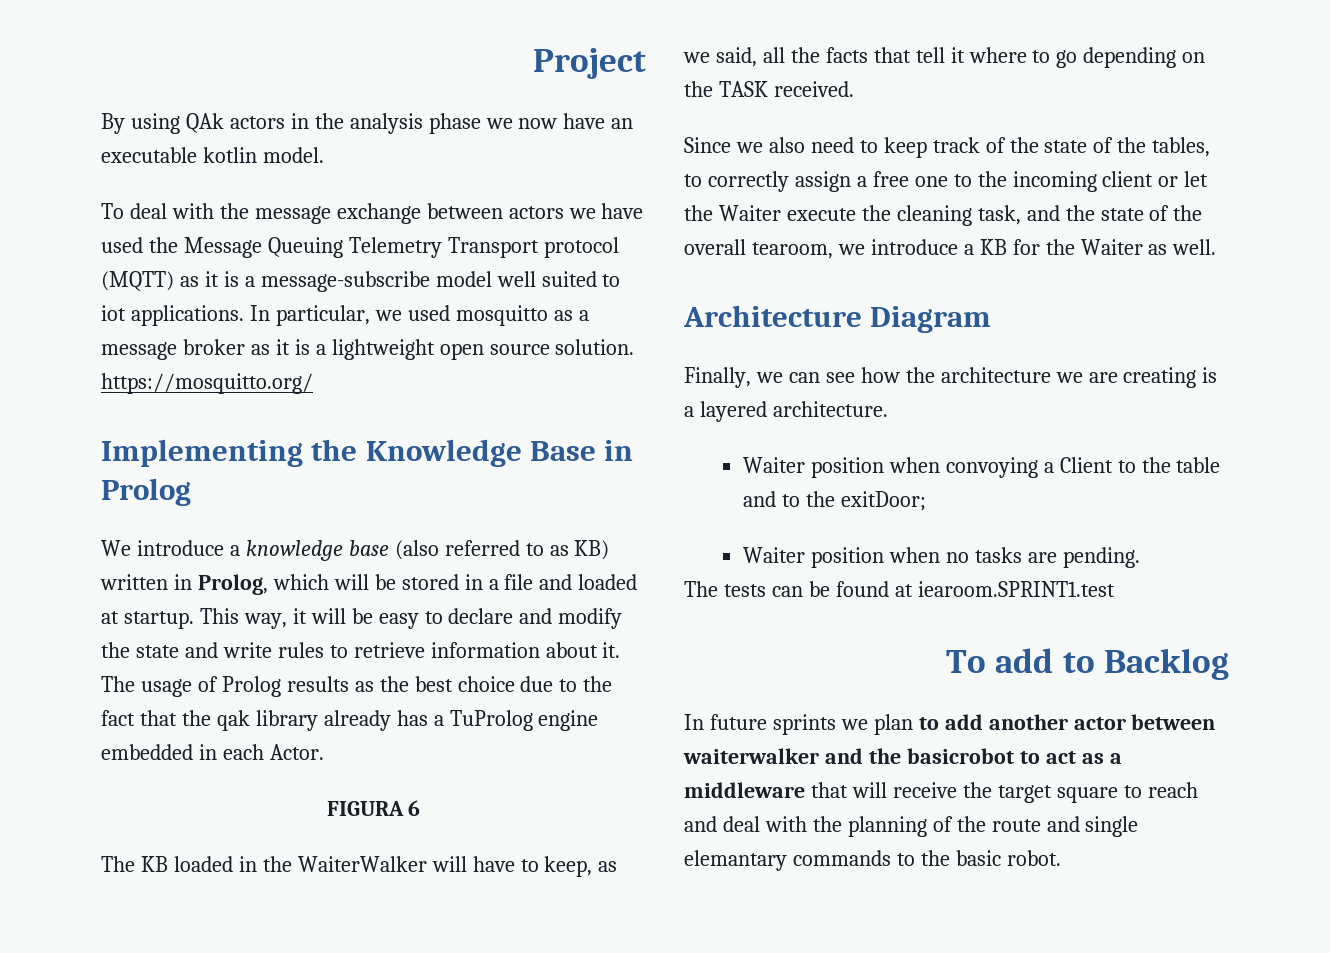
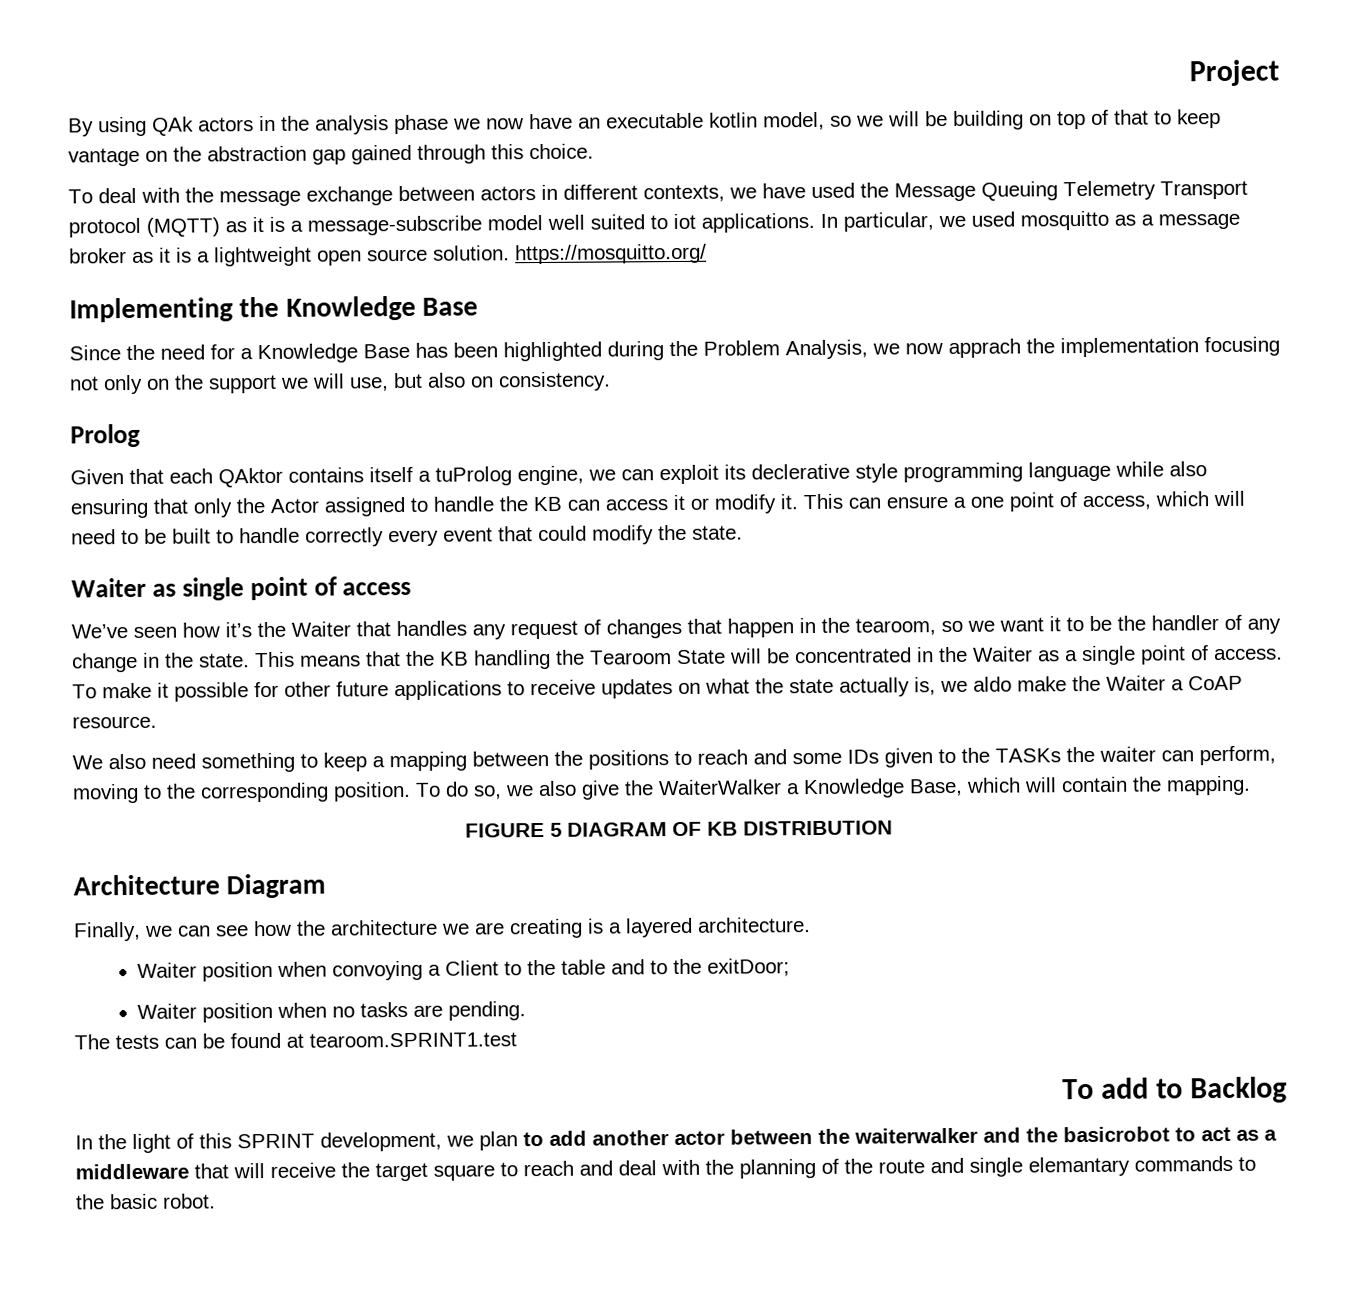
- By using QAk actors in the analysis phase we now have an executable kotlin model.
+ By using QAk actors in the analysis phase we now have an executable kotlin model, so we will be building on top of that to keep vantage on the abstraction gap gained through this choice.
- To deal with the message exchange between actors we have used the Message Queuing Telemetry Transport protocol (MQTT) as it is a message-subscribe model well suited to iot applications.
+ To deal with the message exchange between actors in different contexts, we have used the Message Queuing Telemetry Transport protocol (MQTT) as it is a message-subscribe model well suited to iot applications.
- Implementing the Knowledge Base in Prolog
- We introduce a knowledge base (also referred to as KB) written in Prolog, which will be stored in a file and loaded at startup. This way, it will be easy to declare and modify the state and write rules to retrieve information about it. The usage of Prolog results as the best choice due to the fact that the qak library already has a TuProlog engine embedded in each Actor.
- FIGURA 6
- The KB loaded in the WaiterWalker will have to keep, as we said, all the facts that tell it where to go depending on the TASK received.
- Since we also need to keep track of the state of the tables, to correctly assign a free one to the incoming client or let the Waiter execute the cleaning task, and the state of the overall tearoom, we introduce a KB for the Waiter as well.
+ Implementing the Knowledge Base
+ Since the need for a Knowledge Base has been highlighted during the Problem Analysis, we now apprach the implementation focusing not only on the support we will use, but also on consistency.
+ Prolog
+ Given that each QAktor contains itself a tuProlog engine, we can exploit its declerative style programming language while also ensuring that only the Actor assigned to handle the KB can access it or modify it. This can ensure a one point of access, which will need to be built to handle correctly every event that could modify the state.
+ Waiter as single point of access
+ We’ve seen how it’s the Waiter that handles any request of changes that happen in the tearoom, so we want it to be the handler of any change in the state. This means that the KB handling the Tearoom State will be concentrated in the Waiter as a single point of access. To make it possible for other future applications to receive updates on what the state actually is, we aldo make the Waiter a CoAP resource.
+ We also need something to keep a mapping between the positions to reach and some IDs given to the TASKs the waiter can perform, moving to the corresponding position. To do so, we also give the WaiterWalker a Knowledge Base, which will contain the mapping.
+ FIGURE 5 DIAGRAM OF KB DISTRIBUTION
- The tests can be found at iearoom.SPRINT1.test
+ The tests can be found at tearoom.SPRINT1.test
- In future sprints we plan to add another actor between waiterwalker and the basicrobot to act as a middleware that will receive the target square to reach and deal with the planning of the route and single elemantary commands to the basic robot.
+ In the light of this SPRINT development, we plan to add another actor between the waiterwalker and the basicrobot to act as a middleware that will receive the target square to reach and deal with the planning of the route and single elemantary commands to the basic robot.

